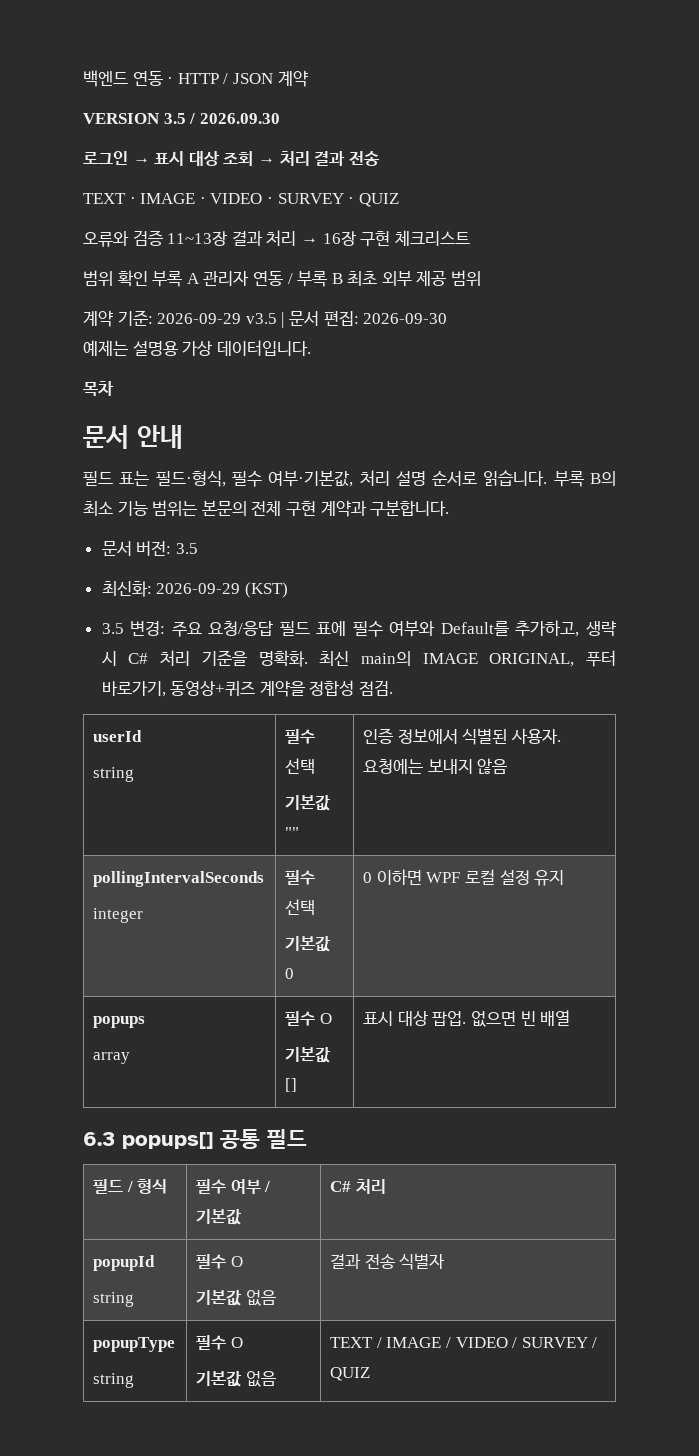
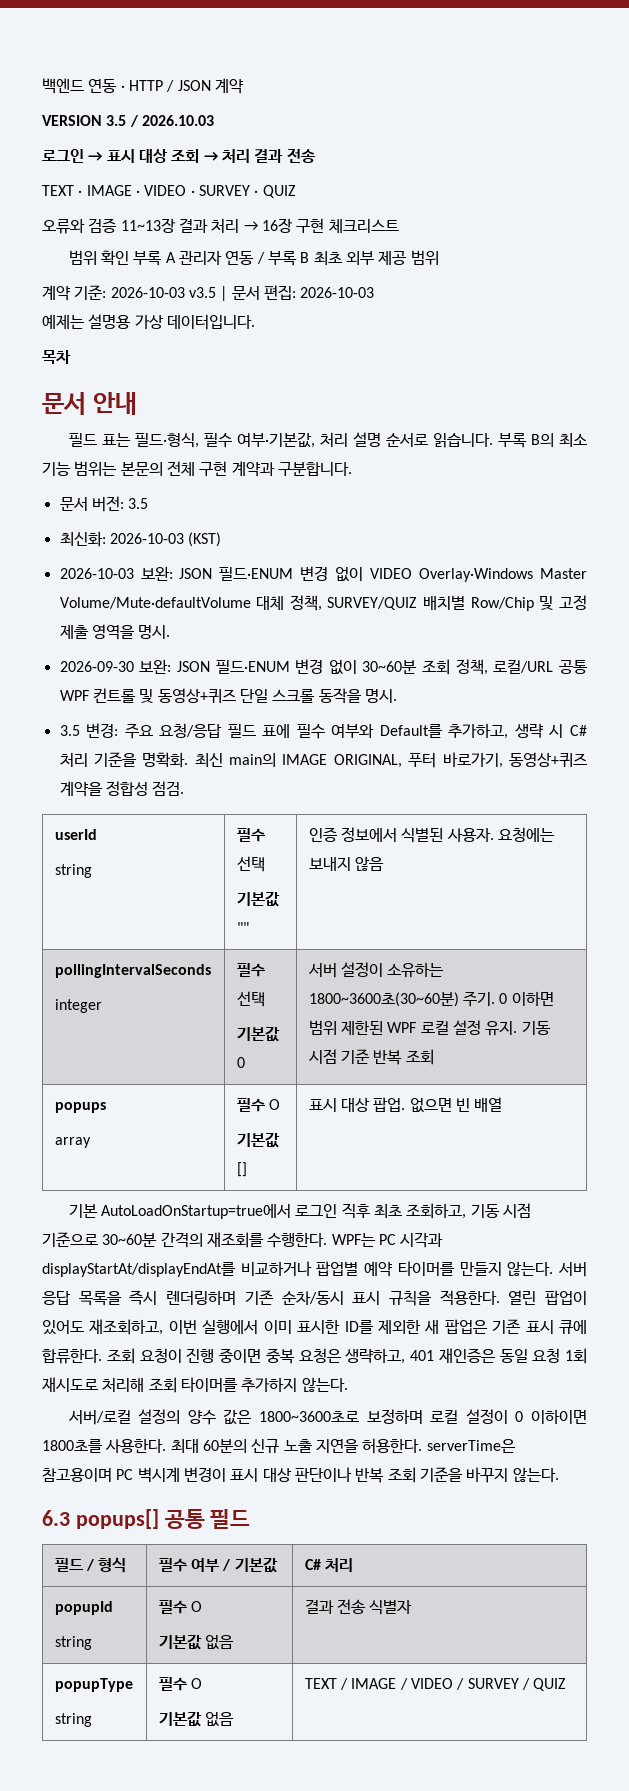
- VERSION 3.5 / 2026.09.30
+ VERSION 3.5 / 2026.10.03
- 계약 기준: 2026-09-29 v3.5 | 문서 편집: 2026-09-30
+ 계약 기준: 2026-10-03 v3.5 | 문서 편집: 2026-10-03
- 최신화: 2026-09-29 (KST)
+ 최신화: 2026-10-03 (KST)
+ 2026-10-03 보완: JSON 필드·ENUM 변경 없이 VIDEO Overlay·Windows Master Volume/Mute·defaultVolume 대체 정책, SURVEY/QUIZ 배치별 Row/Chip 및 고정 제출 영역을 명시.
+ 2026-09-30 보완: JSON 필드·ENUM 변경 없이 30~60분 조회 정책, 로컬/URL 공통 WPF 컨트롤 및 동영상+퀴즈 단일 스크롤 동작을 명시.
  pollingIntervalSeconds
  integer | 필수 선택
- 기본값 0 | 0 이하면 WPF 로컬 설정 유지
+ 기본값 0 | 서버 설정이 소유하는 1800~3600초(30~60분) 주기. 0 이하면 범위 제한된 WPF 로컬 설정 유지. 기동 시점 기준 반복 조회
+ 기본 AutoLoadOnStartup=true에서 로그인 직후 최초 조회하고, 기동 시점 기준으로 30~60분 간격의 재조회를 수행한다. WPF는 PC 시각과 displayStartAt/displayEndAt를 비교하거나 팝업별 예약 타이머를 만들지 않는다. 서버 응답 목록을 즉시 렌더링하며 기존 순차/동시 표시 규칙을 적용한다. 열린 팝업이 있어도 재조회하고, 이번 실행에서 이미 표시한 ID를 제외한 새 팝업은 기존 표시 큐에 합류한다. 조회 요청이 진행 중이면 중복 요청은 생략하고, 401 재인증은 동일 요청 1회 재시도로 처리해 조회 타이머를 추가하지 않는다.
+ 서버/로컬 설정의 양수 값은 1800~3600초로 보정하며 로컬 설정이 0 이하이면 1800초를 사용한다. 최대 60분의 신규 노출 지연을 허용한다. serverTime은 참고용이며 PC 벽시계 변경이 표시 대상 판단이나 반복 조회 기준을 바꾸지 않는다.

